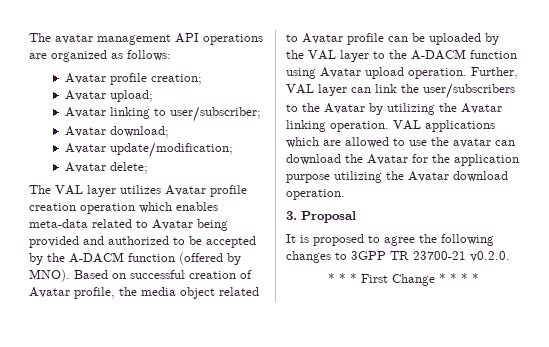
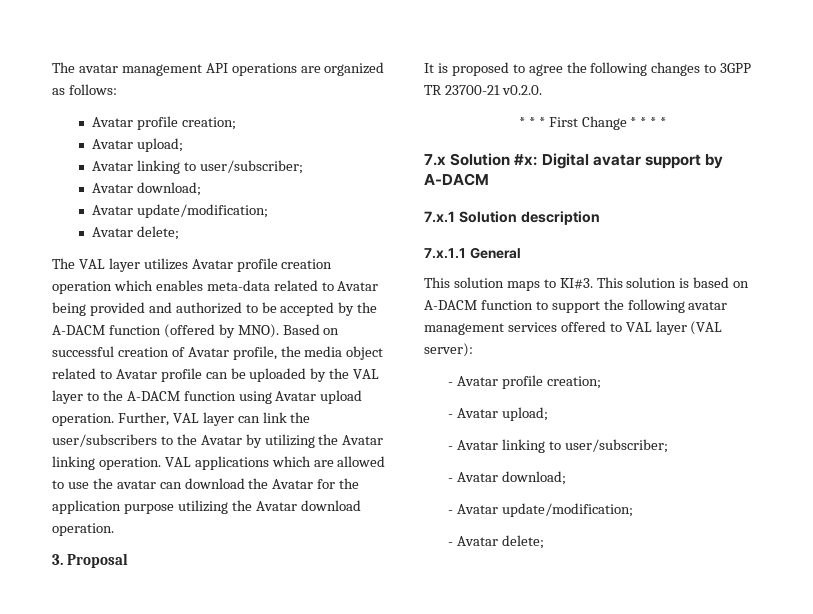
+ 7.x Solution #x: Digital avatar support by A-DACM
+ 7.x.1 Solution description
+ 7.x.1.1 General
+ This solution maps to KI#3. This solution is based on A-DACM function to support the following avatar management services offered to VAL layer (VAL server):
+ - Avatar profile creation;
+ - Avatar upload;
+ - Avatar linking to user/subscriber;
+ - Avatar download;
+ - Avatar update/modification;
+ - Avatar delete;

